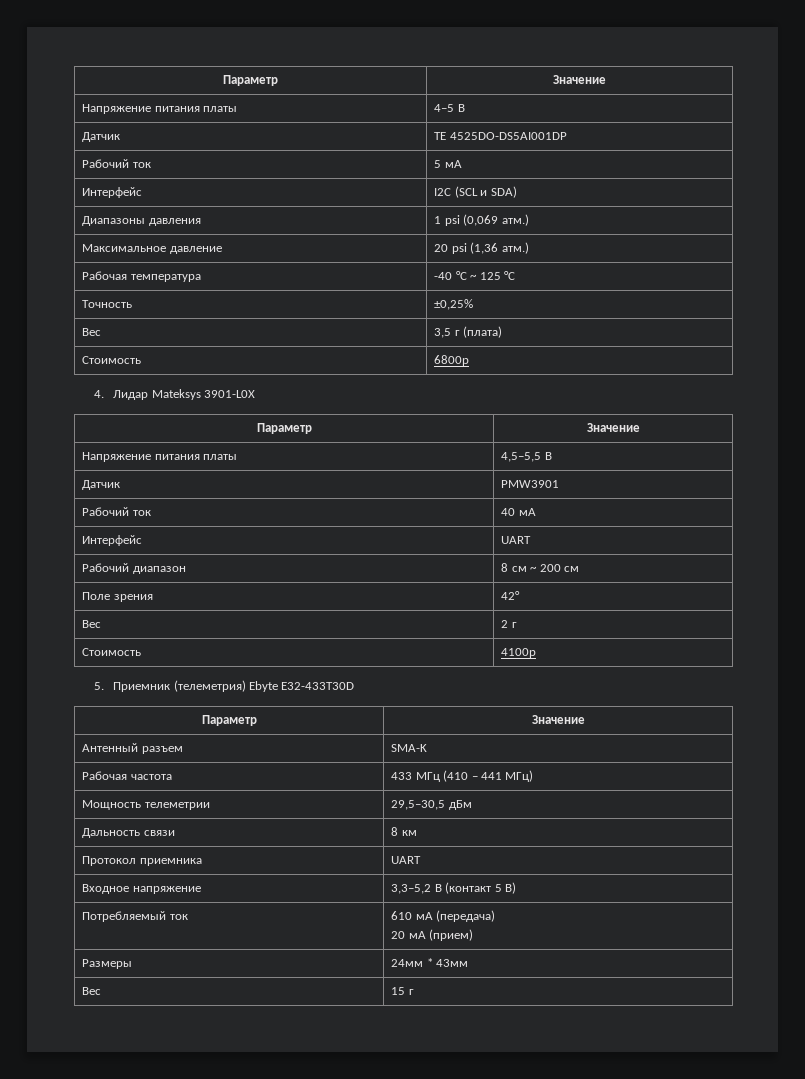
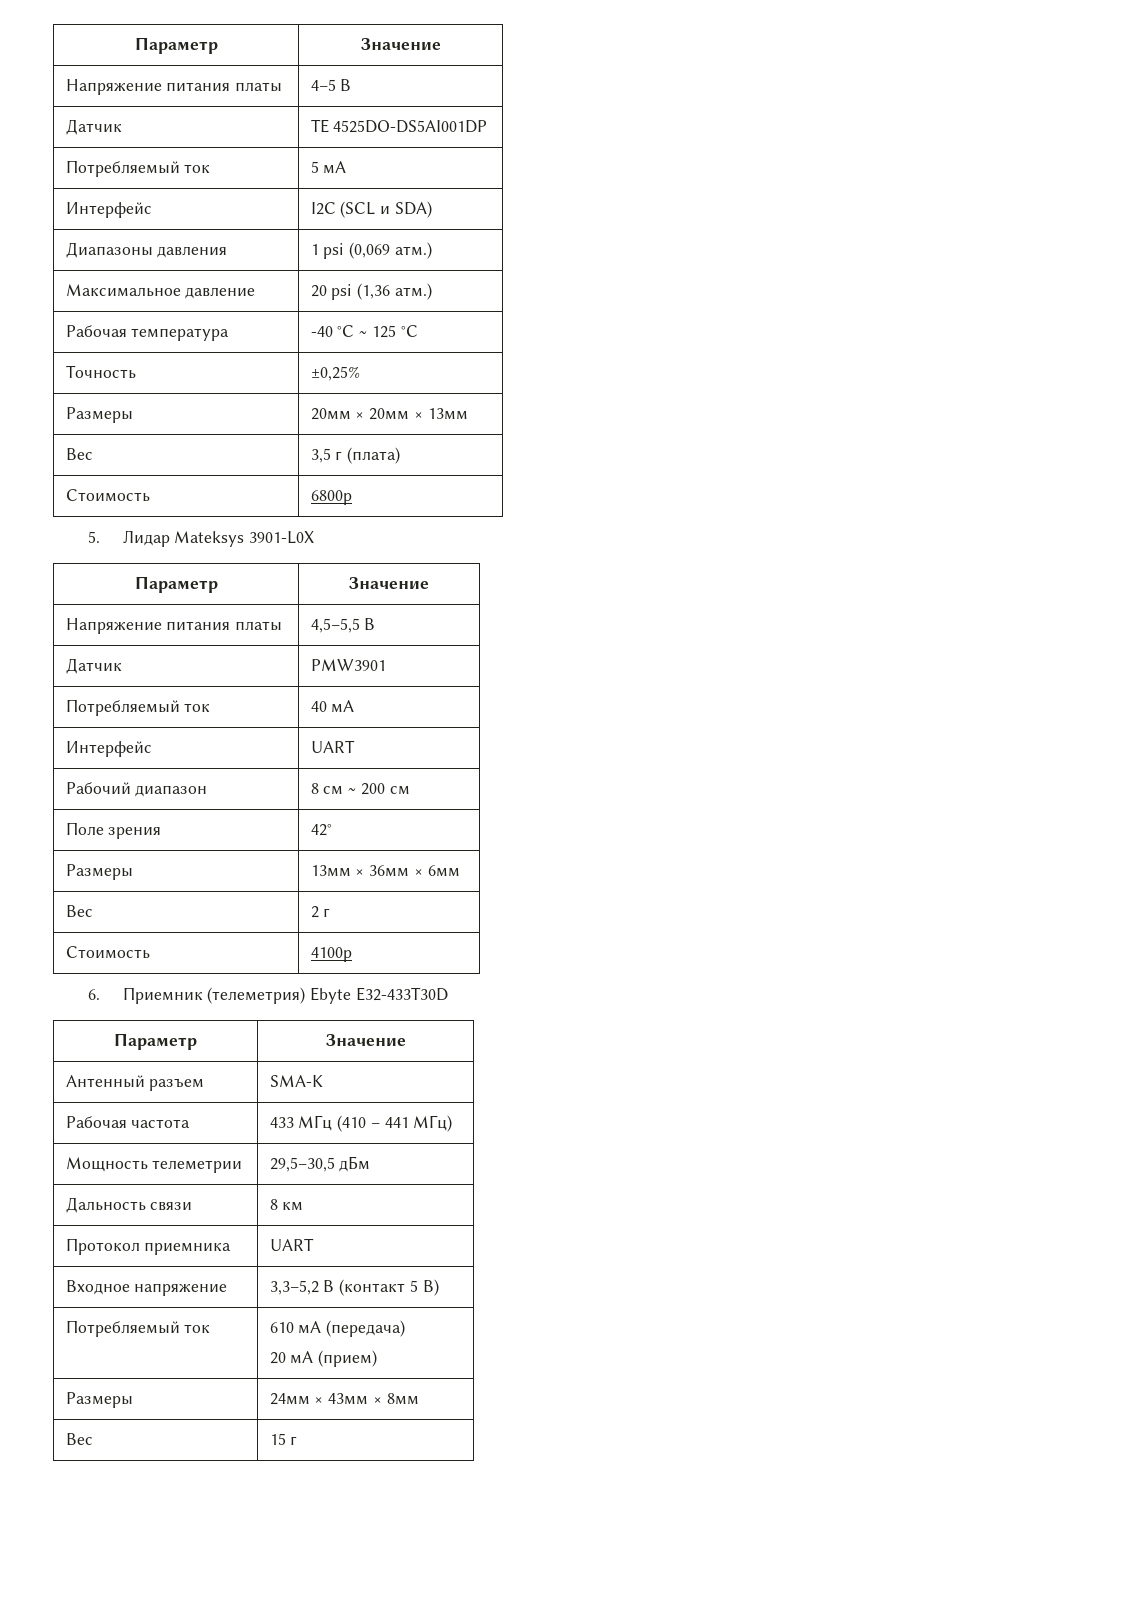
- Рабочий ток | 5 мА
+ Потребляемый ток | 5 мА
+ Размеры | 20мм × 20мм × 13мм
- 4. Лидар Mateksys 3901-L0X
+ 5. Лидар Mateksys 3901-L0X
- Рабочий ток | 40 мА
+ Потребляемый ток | 40 мА
+ Размеры | 13мм × 36мм × 6мм
- 5. Приемник (телеметрия) Ebyte E32-433T30D
+ 6. Приемник (телеметрия) Ebyte E32-433T30D
- Размеры | 24мм * 43мм
+ Размеры | 24мм × 43мм × 8мм

